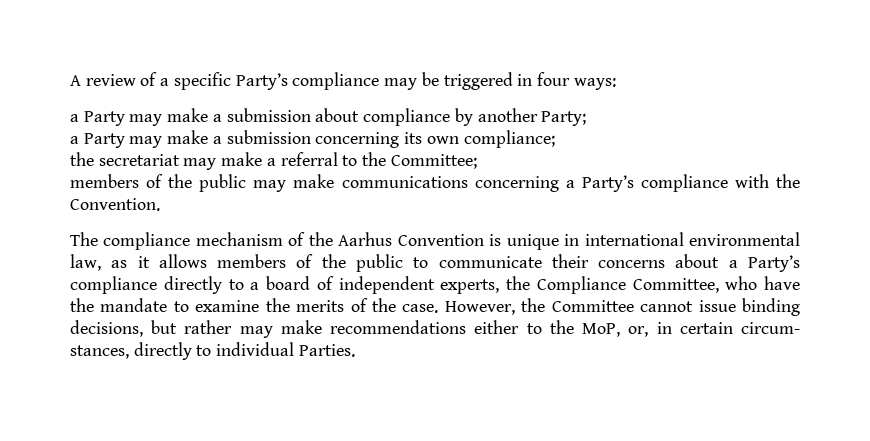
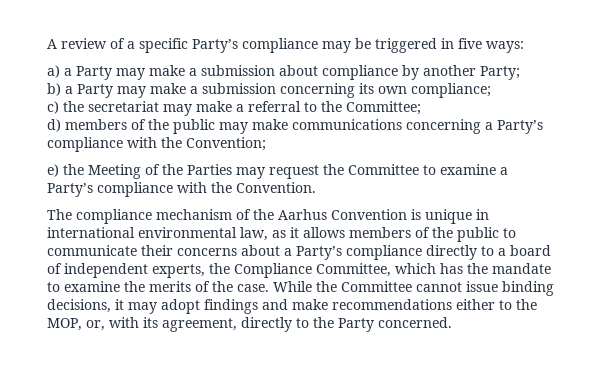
- A review of a specific Party’s compliance may be triggered in four ways:
+ A review of a specific Party’s compliance may be triggered in five ways:
- a Party may make a submission about compliance by another Party;
+ a) a Party may make a submission about compliance by another Party;
- a Party may make a submission concerning its own compliance;
+ b) a Party may make a submission concerning its own compliance;
- the secretariat may make a referral to the Committee;
+ c) the secretariat may make a referral to the Committee;
- members of the public may make communications concerning a Party’s compliance with the Convention.
+ d) members of the public may make communications concerning a Party’s compliance with the Convention;
+ e) the Meeting of the Parties may request the Committee to examine a Party’s compliance with the Convention.
- The compliance mechanism of the Aarhus Convention is unique in international environmental law, as it allows members of the public to communicate their concerns about a Party’s compliance directly to a board of independent experts, the Compliance Committee, who have the mandate to examine the merits of the case.
+ The compliance mechanism of the Aarhus Convention is unique in international environmental law, as it allows members of the public to communicate their concerns about a Party’s compliance directly to a board of independent experts, the Compliance Committee, which has the mandate to examine the merits of the case.
- However, the Committee cannot issue binding decisions, but rather may make recommendations either to the MoP, or, in certain circum- stances, directly to individual Parties.
+ While the Committee cannot issue binding decisions, it may adopt findings and make recommendations either to the MOP, or, with its agreement, directly to the Party concerned.

